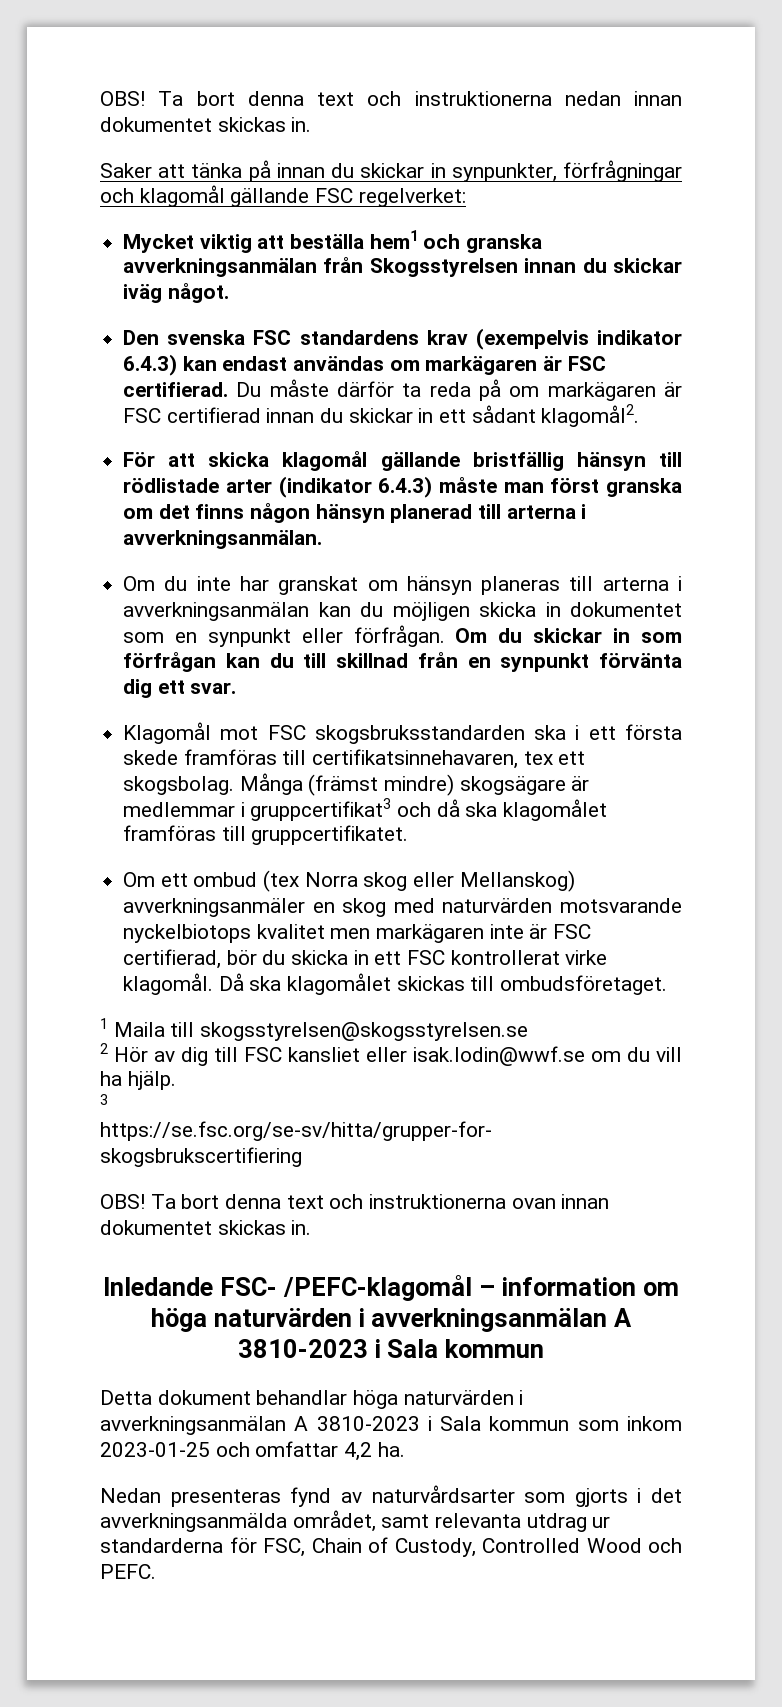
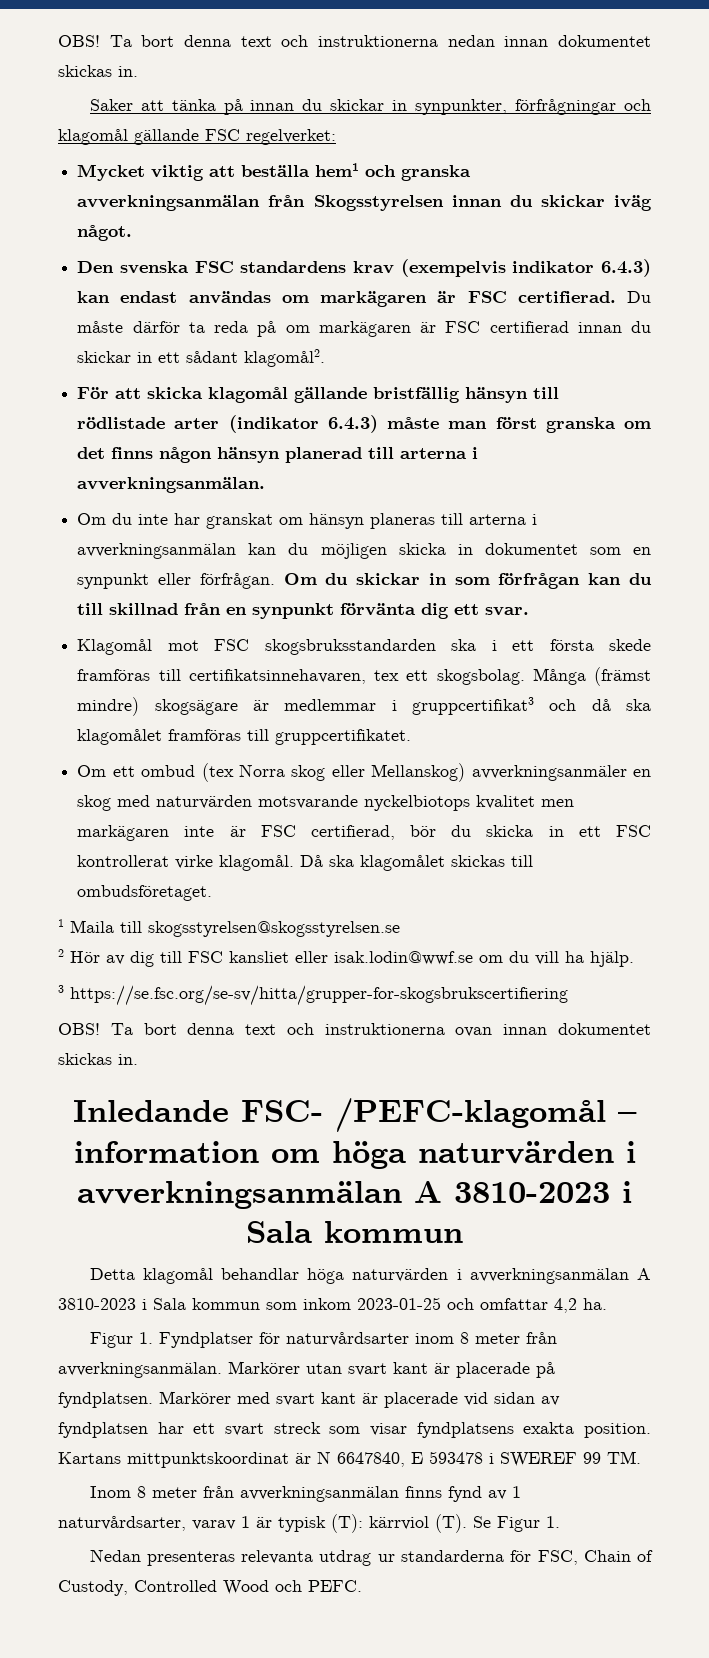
- Detta dokument behandlar höga naturvärden i avverkningsanmälan A 3810-2023 i Sala kommun som inkom 2023-01-25 och omfattar 4,2 ha.
+ Detta klagomål behandlar höga naturvärden i avverkningsanmälan A 3810-2023 i Sala kommun som inkom 2023-01-25 och omfattar 4,2 ha.
- Nedan presenteras fynd av naturvårdsarter som gjorts i det avverkningsanmälda området, samt relevanta utdrag ur standarderna för FSC, Chain of Custody, Controlled Wood och PEFC.
+ Figur 1. Fyndplatser för naturvårdsarter inom 8 meter från avverkningsanmälan. Markörer utan svart kant är placerade på fyndplatsen. Markörer med svart kant är placerade vid sidan av fyndplatsen har ett svart streck som visar fyndplatsens exakta position. Kartans mittpunktskoordinat är N 6647840, E 593478 i SWEREF 99 TM.
+ Inom 8 meter från avverkningsanmälan finns fynd av 1 naturvårdsarter, varav 1 är typisk (T): kärrviol (T). Se Figur 1.
+ Nedan presenteras relevanta utdrag ur standarderna för FSC, Chain of Custody, Controlled Wood och PEFC.

